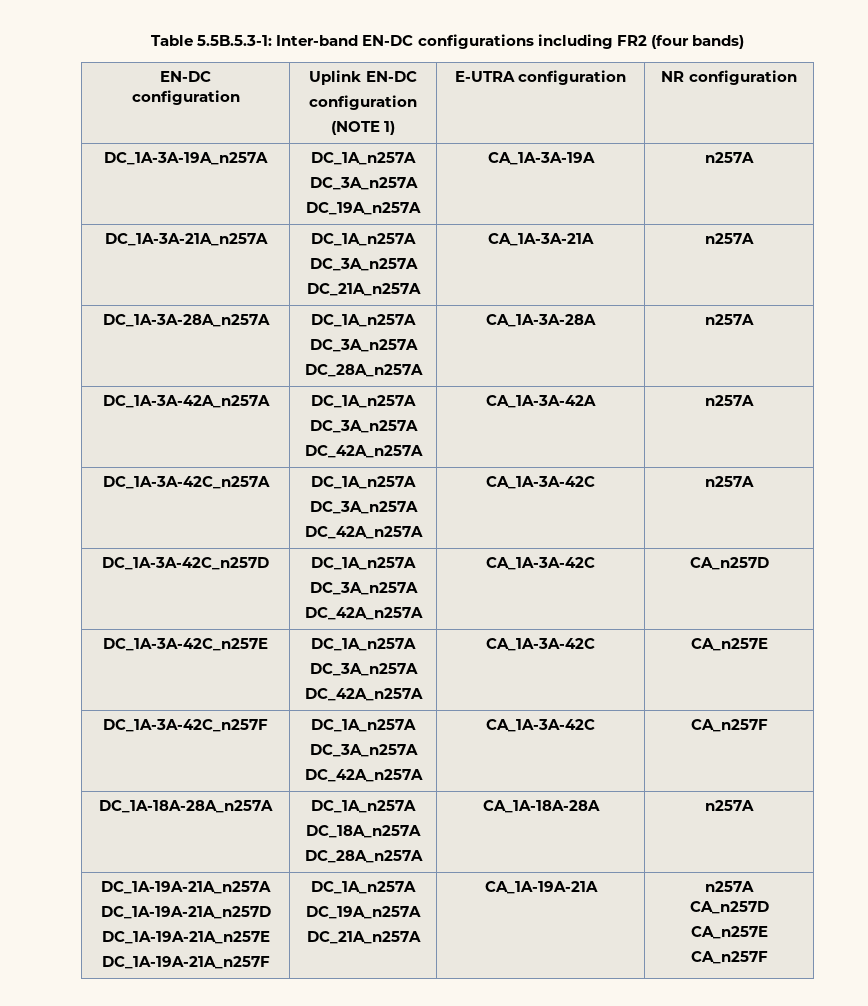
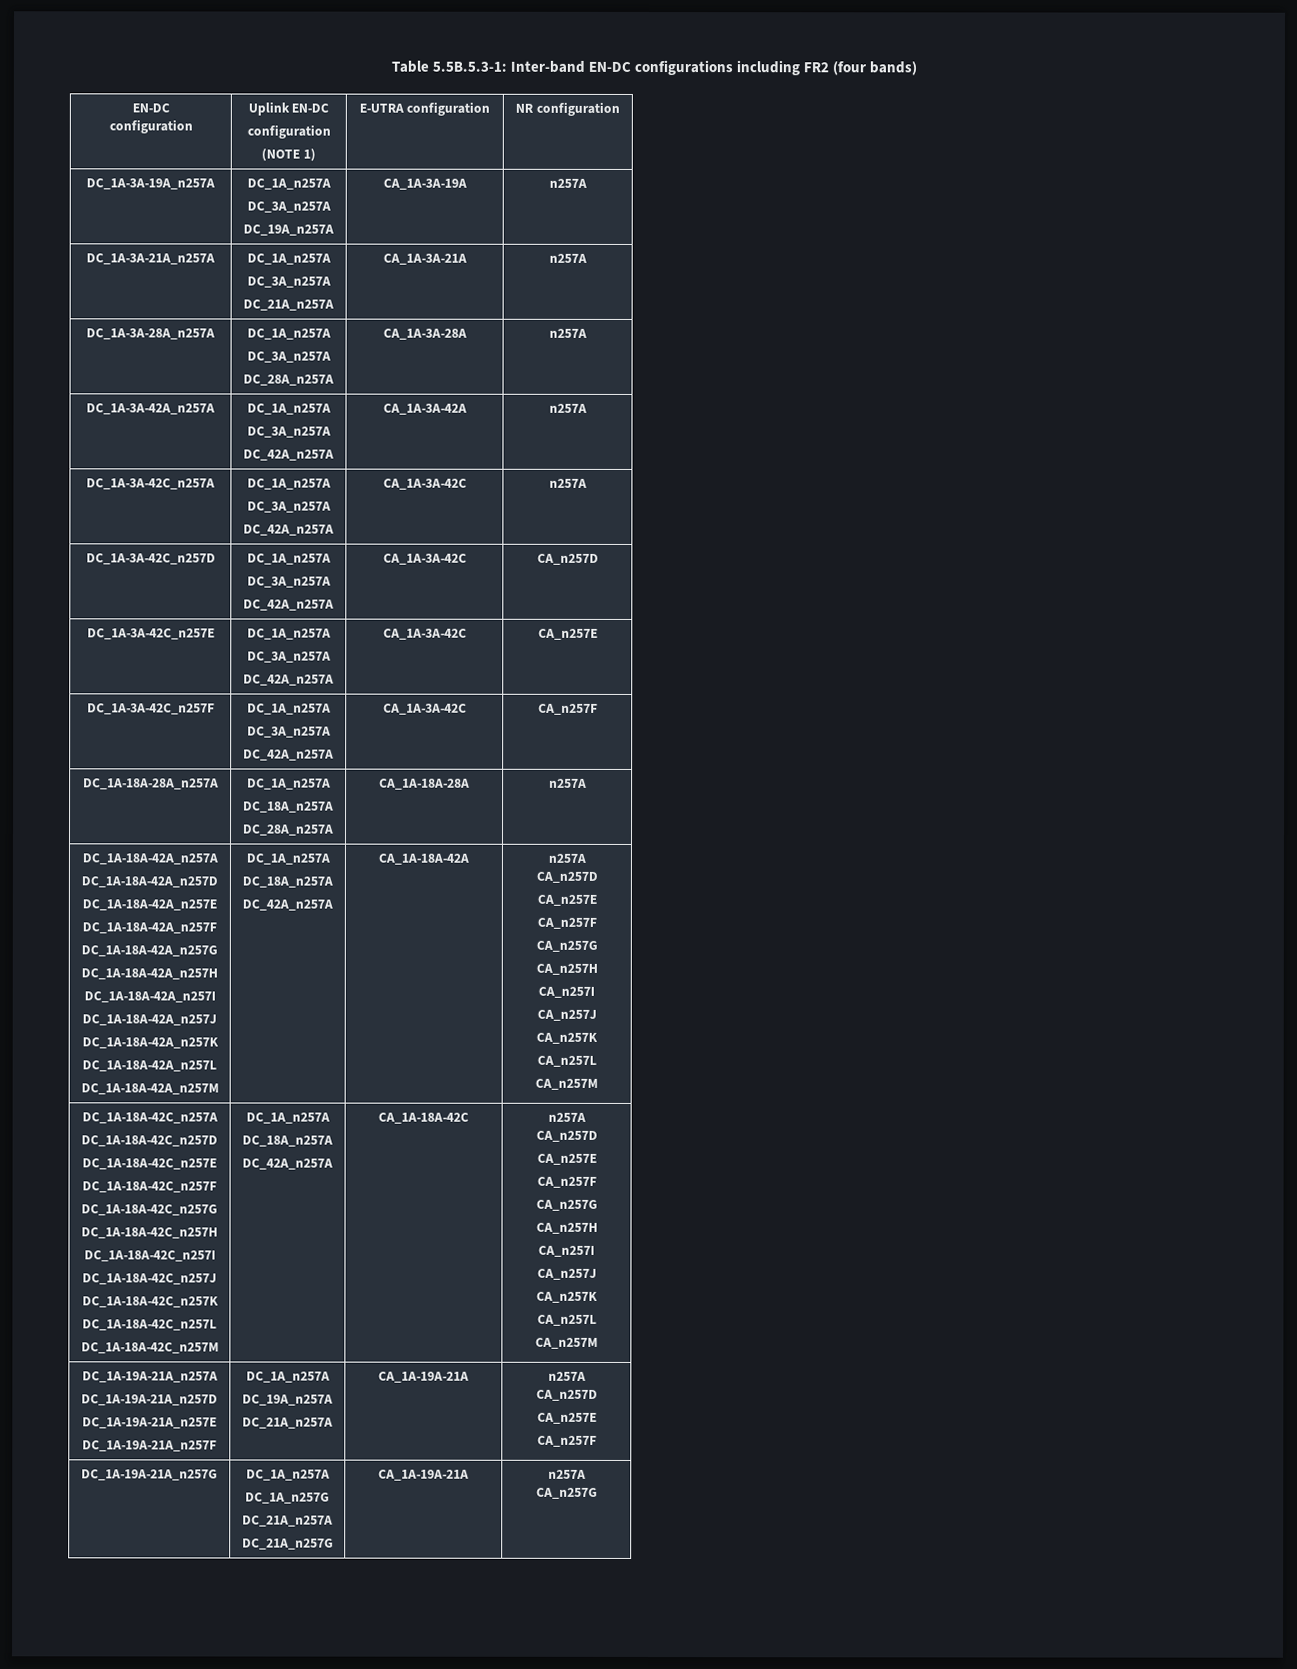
+ DC_1A-18A-42A_n257A
+ DC_1A-18A-42A_n257D
+ DC_1A-18A-42A_n257E
+ DC_1A-18A-42A_n257F
+ DC_1A-18A-42A_n257G
+ DC_1A-18A-42A_n257H
+ DC_1A-18A-42A_n257I
+ DC_1A-18A-42A_n257J
+ DC_1A-18A-42A_n257K
+ DC_1A-18A-42A_n257L
+ DC_1A-18A-42A_n257M | DC_1A_n257A
+ DC_18A_n257A
+ DC_42A_n257A | CA_1A-18A-42A | n257A
+ CA_n257D
+ CA_n257E
+ CA_n257F
+ CA_n257G
+ CA_n257H
+ CA_n257I
+ CA_n257J
+ CA_n257K
+ CA_n257L
+ CA_n257M
+ DC_1A-18A-42C_n257A
+ DC_1A-18A-42C_n257D
+ DC_1A-18A-42C_n257E
+ DC_1A-18A-42C_n257F
+ DC_1A-18A-42C_n257G
+ DC_1A-18A-42C_n257H
+ DC_1A-18A-42C_n257I
+ DC_1A-18A-42C_n257J
+ DC_1A-18A-42C_n257K
+ DC_1A-18A-42C_n257L
+ DC_1A-18A-42C_n257M | DC_1A_n257A
+ DC_18A_n257A
+ DC_42A_n257A | CA_1A-18A-42C | n257A
+ CA_n257D
+ CA_n257E
+ CA_n257F
+ CA_n257G
+ CA_n257H
+ CA_n257I
+ CA_n257J
+ CA_n257K
+ CA_n257L
+ CA_n257M
+ DC_1A-19A-21A_n257G | DC_1A_n257A
+ DC_1A_n257G
+ DC_21A_n257A
+ DC_21A_n257G | CA_1A-19A-21A | n257A
+ CA_n257G

